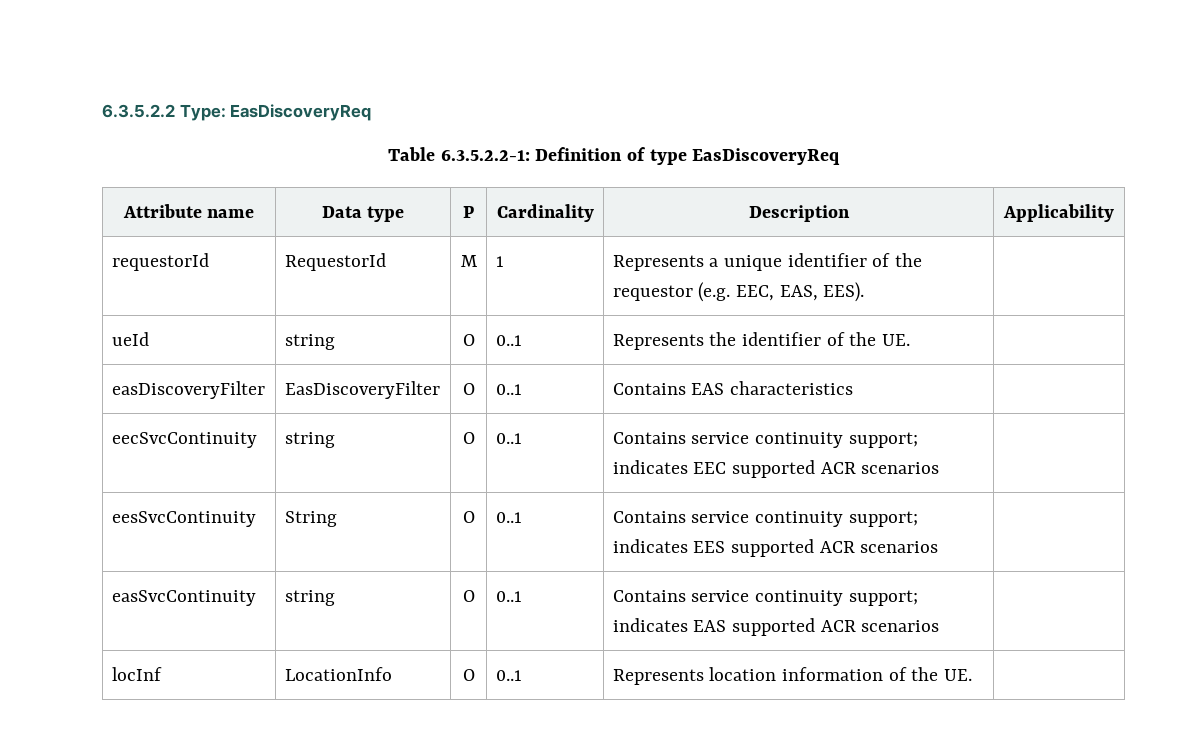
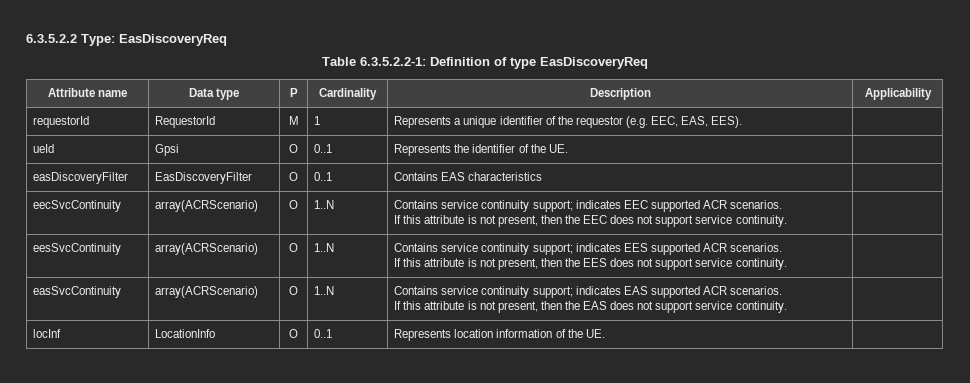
- ueId | string | O | 0..1 | Represents the identifier of the UE. |
+ ueId | Gpsi | O | 0..1 | Represents the identifier of the UE. |
- eecSvcContinuity | string | O | 0..1 | Contains service continuity support; indicates EEC supported ACR scenarios |
+ eecSvcContinuity | array(ACRScenario) | O | 1..N | Contains service continuity support; indicates EEC supported ACR scenarios.
+ If this attribute is not present, then the EEC does not support service continuity. |
- eesSvcContinuity | String | O | 0..1 | Contains service continuity support; indicates EES supported ACR scenarios |
+ eesSvcContinuity | array(ACRScenario) | O | 1..N | Contains service continuity support; indicates EES supported ACR scenarios.
+ If this attribute is not present, then the EES does not support service continuity. |
- easSvcContinuity | string | O | 0..1 | Contains service continuity support; indicates EAS supported ACR scenarios |
+ easSvcContinuity | array(ACRScenario) | O | 1..N | Contains service continuity support; indicates EAS supported ACR scenarios.
+ If this attribute is not present, then the EAS does not support service continuity. |

